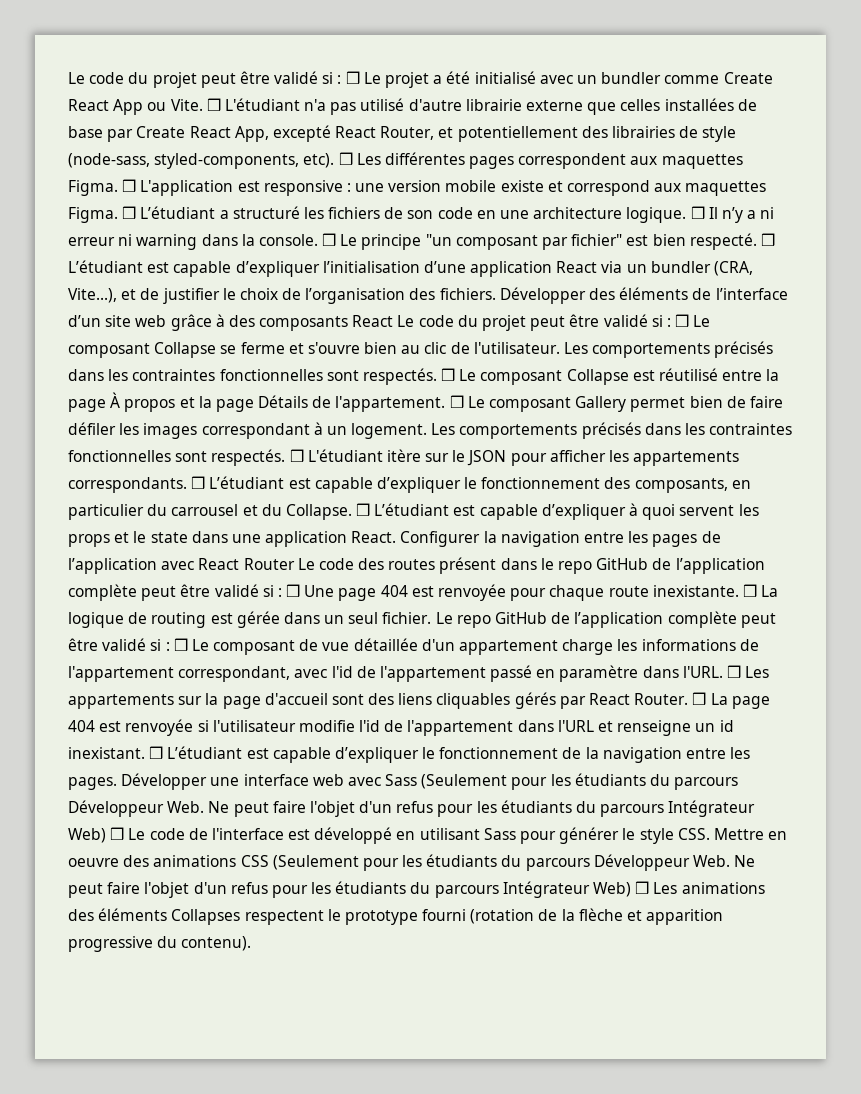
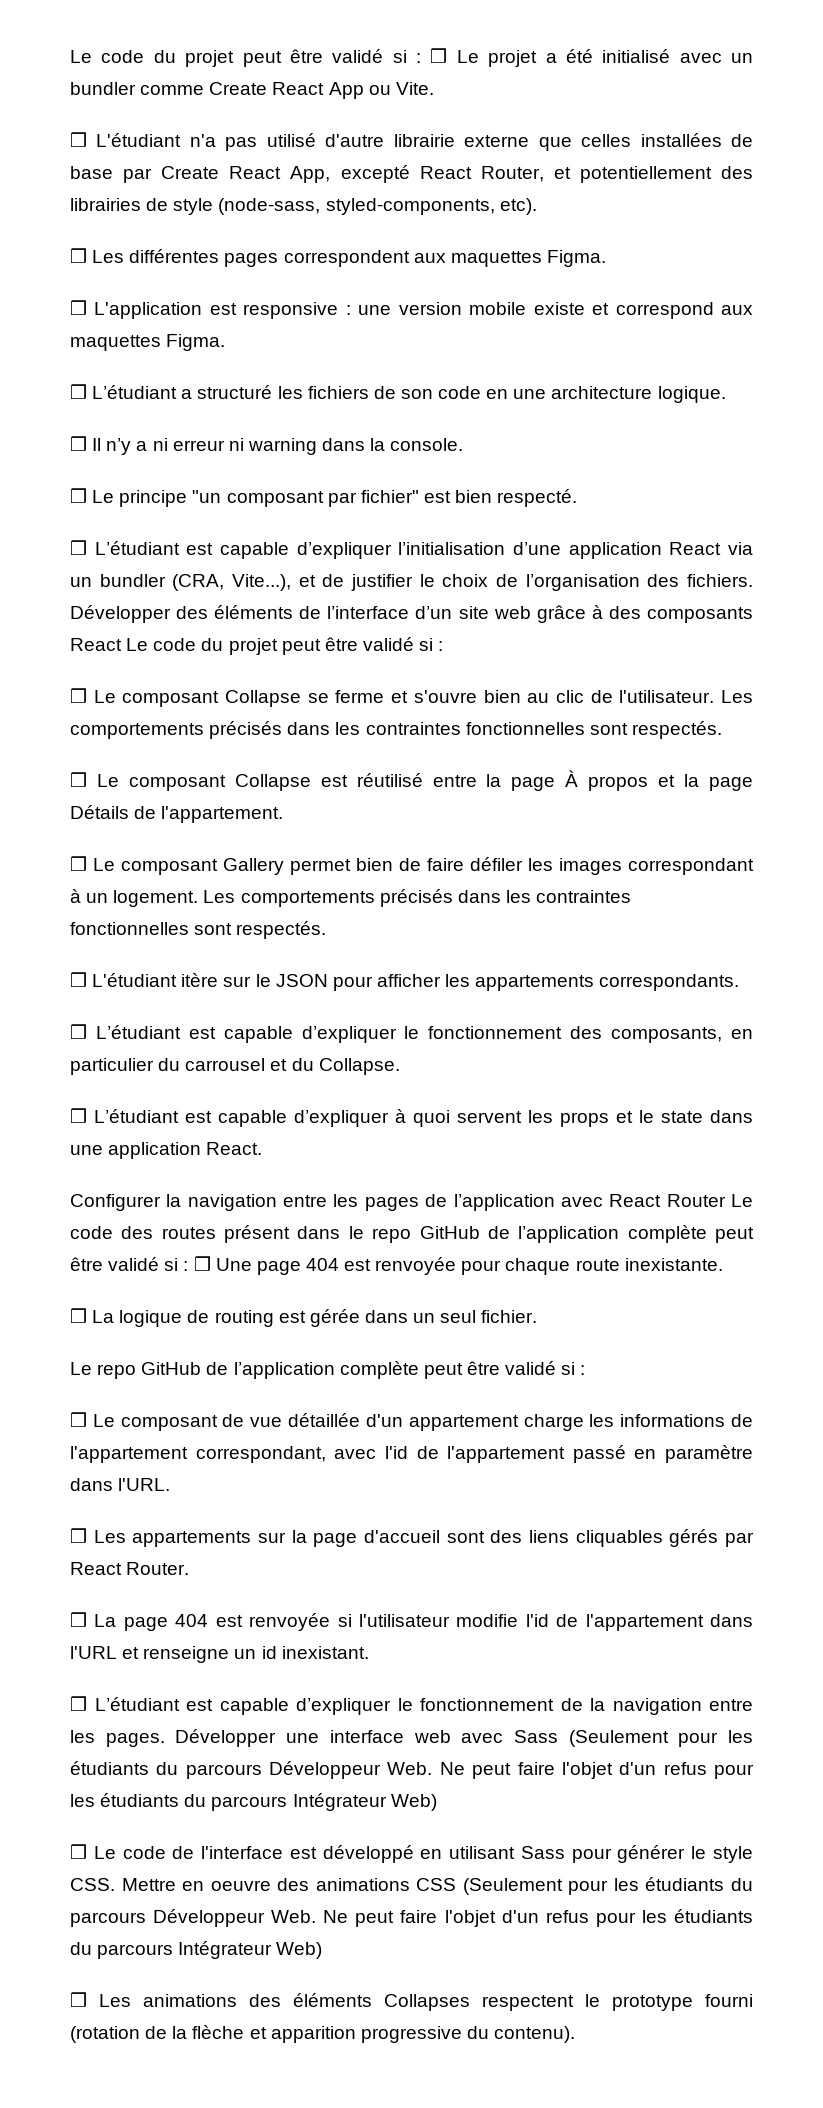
- ❒ Le projet a été initialisé avec un bundler comme Create React App ou Vite. ❒ L'étudiant n'a pas utilisé d'autre librairie externe que celles installées de base par Create React App, excepté React Router, et potentiellement des librairies de style (node-sass, styled-components, etc). ❒ Les différentes pages correspondent aux maquettes Figma. ❒ L'application est responsive :
+ ❒ Le projet a été initialisé avec un bundler comme Create React App ou Vite.
+ ❒ L'étudiant n'a pas utilisé d'autre librairie externe que celles installées de base par Create React App, excepté React Router, et potentiellement des librairies de style (node-sass, styled-components, etc).
+ ❒ Les différentes pages correspondent aux maquettes Figma.
+ ❒ L'application est responsive :
- une version mobile existe et correspond aux maquettes Figma. ❒ L’étudiant a structuré les fichiers de son code en une architecture logique. ❒ Il n’y a ni erreur ni warning dans la console. ❒ Le principe "un composant par fichier" est bien respecté. ❒ L’étudiant est capable d’expliquer l’initialisation d’une application React via un bundler (CRA, Vite...), et de justifier le choix de l’organisation des fichiers.
+ une version mobile existe et correspond aux maquettes Figma.
+ ❒ L’étudiant a structuré les fichiers de son code en une architecture logique.
+ ❒ Il n’y a ni erreur ni warning dans la console.
+ ❒ Le principe "un composant par fichier" est bien respecté.
+ ❒ L’étudiant est capable d’expliquer l’initialisation d’une application React via un bundler (CRA, Vite...), et de justifier le choix de l’organisation des fichiers.
- Développer des éléments de l’interface d’un site web grâce à des composants React Le code du projet peut être validé si : ❒ Le composant Collapse se ferme et s'ouvre bien au clic de l'utilisateur. Les comportements précisés dans les contraintes fonctionnelles sont respectés. ❒ Le composant Collapse est réutilisé entre la page À propos et la page Détails de l'appartement. ❒ Le composant Gallery permet bien de faire défiler les images correspondant à un logement. Les comportements précisés dans les contraintes fonctionnelles sont respectés. ❒ L'étudiant itère sur le JSON pour afficher les appartements correspondants. ❒ L’étudiant est capable d’expliquer le fonctionnement des composants, en particulier du carrousel et du Collapse. ❒ L’étudiant est capable d’expliquer à quoi servent les props et le state dans une application React. Configurer la navigation entre les pages de l’application avec React Router Le code des routes présent dans le repo GitHub de l’application complète peut être validé si :
+ Développer des éléments de l’interface d’un site web grâce à des composants React Le code du projet peut être validé si :
+ ❒ Le composant Collapse se ferme et s'ouvre bien au clic de l'utilisateur. Les comportements précisés dans les contraintes fonctionnelles sont respectés.
+ ❒ Le composant Collapse est réutilisé entre la page À propos et la page Détails de l'appartement.
+ ❒ Le composant Gallery permet bien de faire défiler les images correspondant à un logement. Les comportements précisés dans les contraintes fonctionnelles sont respectés.
+ ❒ L'étudiant itère sur le JSON pour afficher les appartements correspondants.
+ ❒ L’étudiant est capable d’expliquer le fonctionnement des composants, en particulier du carrousel et du Collapse.
+ ❒ L’étudiant est capable d’expliquer à quoi servent les props et le state dans une application React.
+ Configurer la navigation entre les pages de l’application avec React Router Le code des routes présent dans le repo GitHub de l’application complète peut être validé si :
- ❒ Une page 404 est renvoyée pour chaque route inexistante. ❒ La logique de routing est gérée dans un seul fichier. Le repo GitHub de l’application complète peut être validé si : ❒ Le composant de vue détaillée d'un appartement charge les informations de l'appartement correspondant, avec l'id de l'appartement passé en paramètre dans l'URL. ❒ Les appartements sur la page d'accueil sont des liens cliquables gérés par React Router. ❒ La page 404 est renvoyée si l'utilisateur modifie l'id de l'appartement dans l'URL et renseigne un id inexistant. ❒ L’étudiant est capable d’expliquer le fonctionnement de la navigation entre les pages.
+ ❒ Une page 404 est renvoyée pour chaque route inexistante.
+ ❒ La logique de routing est gérée dans un seul fichier.
+ Le repo GitHub de l’application complète peut être validé si :
+ ❒ Le composant de vue détaillée d'un appartement charge les informations de l'appartement correspondant, avec l'id de l'appartement passé en paramètre dans l'URL.
+ ❒ Les appartements sur la page d'accueil sont des liens cliquables gérés par React Router.
+ ❒ La page 404 est renvoyée si l'utilisateur modifie l'id de l'appartement dans l'URL et renseigne un id inexistant.
+ ❒ L’étudiant est capable d’expliquer le fonctionnement de la navigation entre les pages.
- Développer une interface web avec Sass (Seulement pour les étudiants du parcours Développeur Web. Ne peut faire l'objet d'un refus pour les étudiants du parcours Intégrateur Web) ❒ Le code de l'interface est développé en utilisant Sass pour générer le style CSS. Mettre en oeuvre des animations CSS (Seulement pour les étudiants du parcours Développeur Web. Ne peut faire l'objet d'un refus pour les étudiants du parcours Intégrateur Web) ❒ Les animations des éléments Collapses respectent le prototype fourni (rotation de la flèche et apparition progressive du contenu).
+ Développer une interface web avec Sass (Seulement pour les étudiants du parcours Développeur Web. Ne peut faire l'objet d'un refus pour les étudiants du parcours Intégrateur Web)
+ ❒ Le code de l'interface est développé en utilisant Sass pour générer le style CSS. Mettre en oeuvre des animations CSS (Seulement pour les étudiants du parcours Développeur Web. Ne peut faire l'objet d'un refus pour les étudiants du parcours Intégrateur Web)
+ ❒ Les animations des éléments Collapses respectent le prototype fourni (rotation de la flèche et apparition progressive du contenu).

